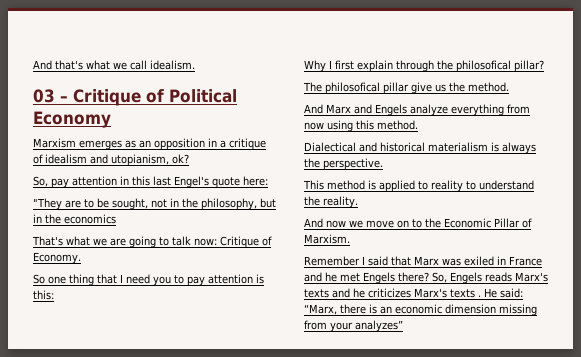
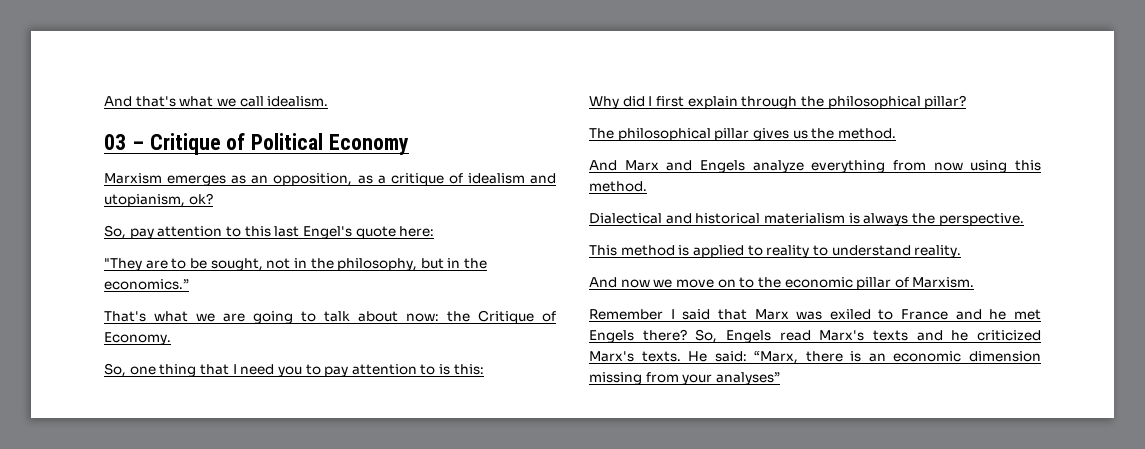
- Marxism emerges as an opposition in a critique of idealism and utopianism, ok?
+ Marxism emerges as an opposition, as a critique of idealism and utopianism, ok?
- So, pay attention in this last Engel's quote here:
+ So, pay attention to this last Engel's quote here:
- "They are to be sought, not in the philosophy, but in the economics
+ "They are to be sought, not in the philosophy, but in the economics.”
- That's what we are going to talk now: Critique of Economy.
+ That's what we are going to talk about now: the Critique of Economy.
- So one thing that I need you to pay attention is this:
+ So, one thing that I need you to pay attention to is this:
- Why I first explain through the philosofical pillar?
+ Why did I first explain through the philosophical pillar?
- The philosofical pillar give us the method.
+ The philosophical pillar gives us the method.
- This method is applied to reality to understand the reality.
+ This method is applied to reality to understand reality.
- And now we move on to the Economic Pillar of Marxism.
+ And now we move on to the economic pillar of Marxism.
- Remember I said that Marx was exiled in France and he met Engels there?
+ Remember I said that Marx was exiled to France and he met Engels there?
- So, Engels reads Marx's texts and he criticizes Marx's texts .
+ So, Engels read Marx's texts and he criticized Marx's texts.
- He said: “Marx, there is an economic dimension missing from your analyzes”
+ He said: “Marx, there is an economic dimension missing from your analyses”

